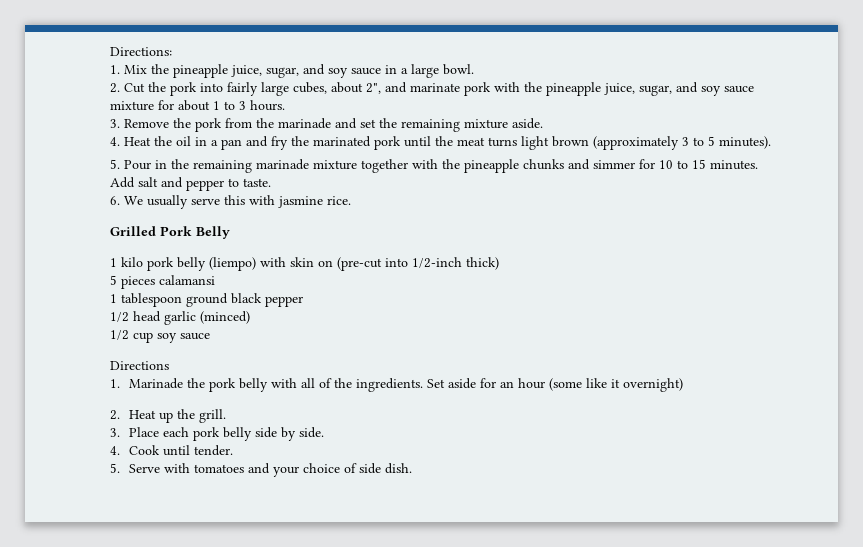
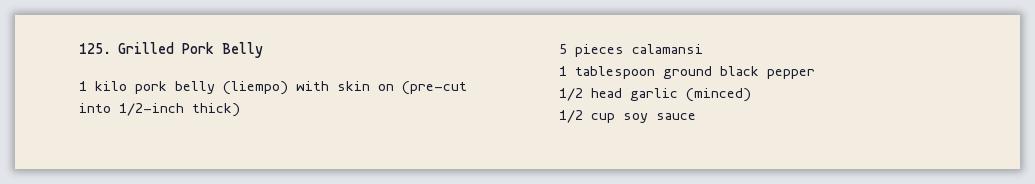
- Directions:
- 1. Mix the pineapple juice, sugar, and soy sauce in a large bowl.
- 2. Cut the pork into fairly large cubes, about 2", and marinate pork with the pineapple juice, sugar, and soy sauce mixture for about 1 to 3 hours.
- 3. Remove the pork from the marinade and set the remaining mixture aside.
- 4. Heat the oil in a pan and fry the marinated pork until the meat turns light brown (approximately 3 to 5 minutes).
- 5. Pour in the remaining marinade mixture together with the pineapple chunks and simmer for 10 to 15 minutes. Add salt and pepper to taste.
- 6. We usually serve this with jasmine rice.
- Grilled Pork Belly
+ 125. Grilled Pork Belly
- Directions
- 1. Marinade the pork belly with all of the ingredients. Set aside for an hour (some like it overnight)
- 2. Heat up the grill.
- 3. Place each pork belly side by side.
- 4. Cook until tender.
- 5. Serve with tomatoes and your choice of side dish.

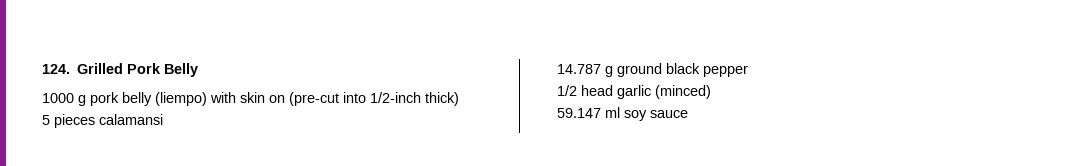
- 125. Grilled Pork Belly
+ 124. Grilled Pork Belly
- 1 kilo pork belly (liempo) with skin on (pre-cut into 1/2-inch thick)
+ 1000 g pork belly (liempo) with skin on (pre-cut into 1/2-inch thick)
- 1 tablespoon ground black pepper
+ 14.787 g ground black pepper
- 1/2 cup soy sauce
+ 59.147 ml soy sauce

